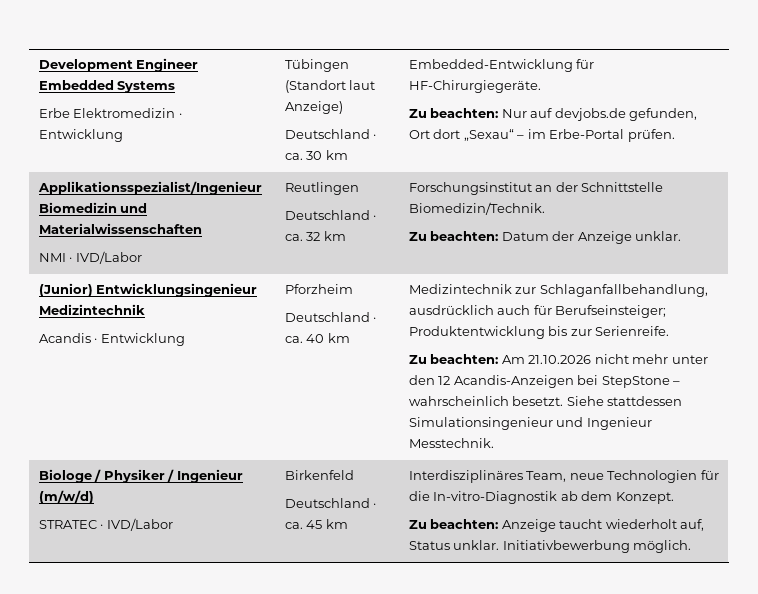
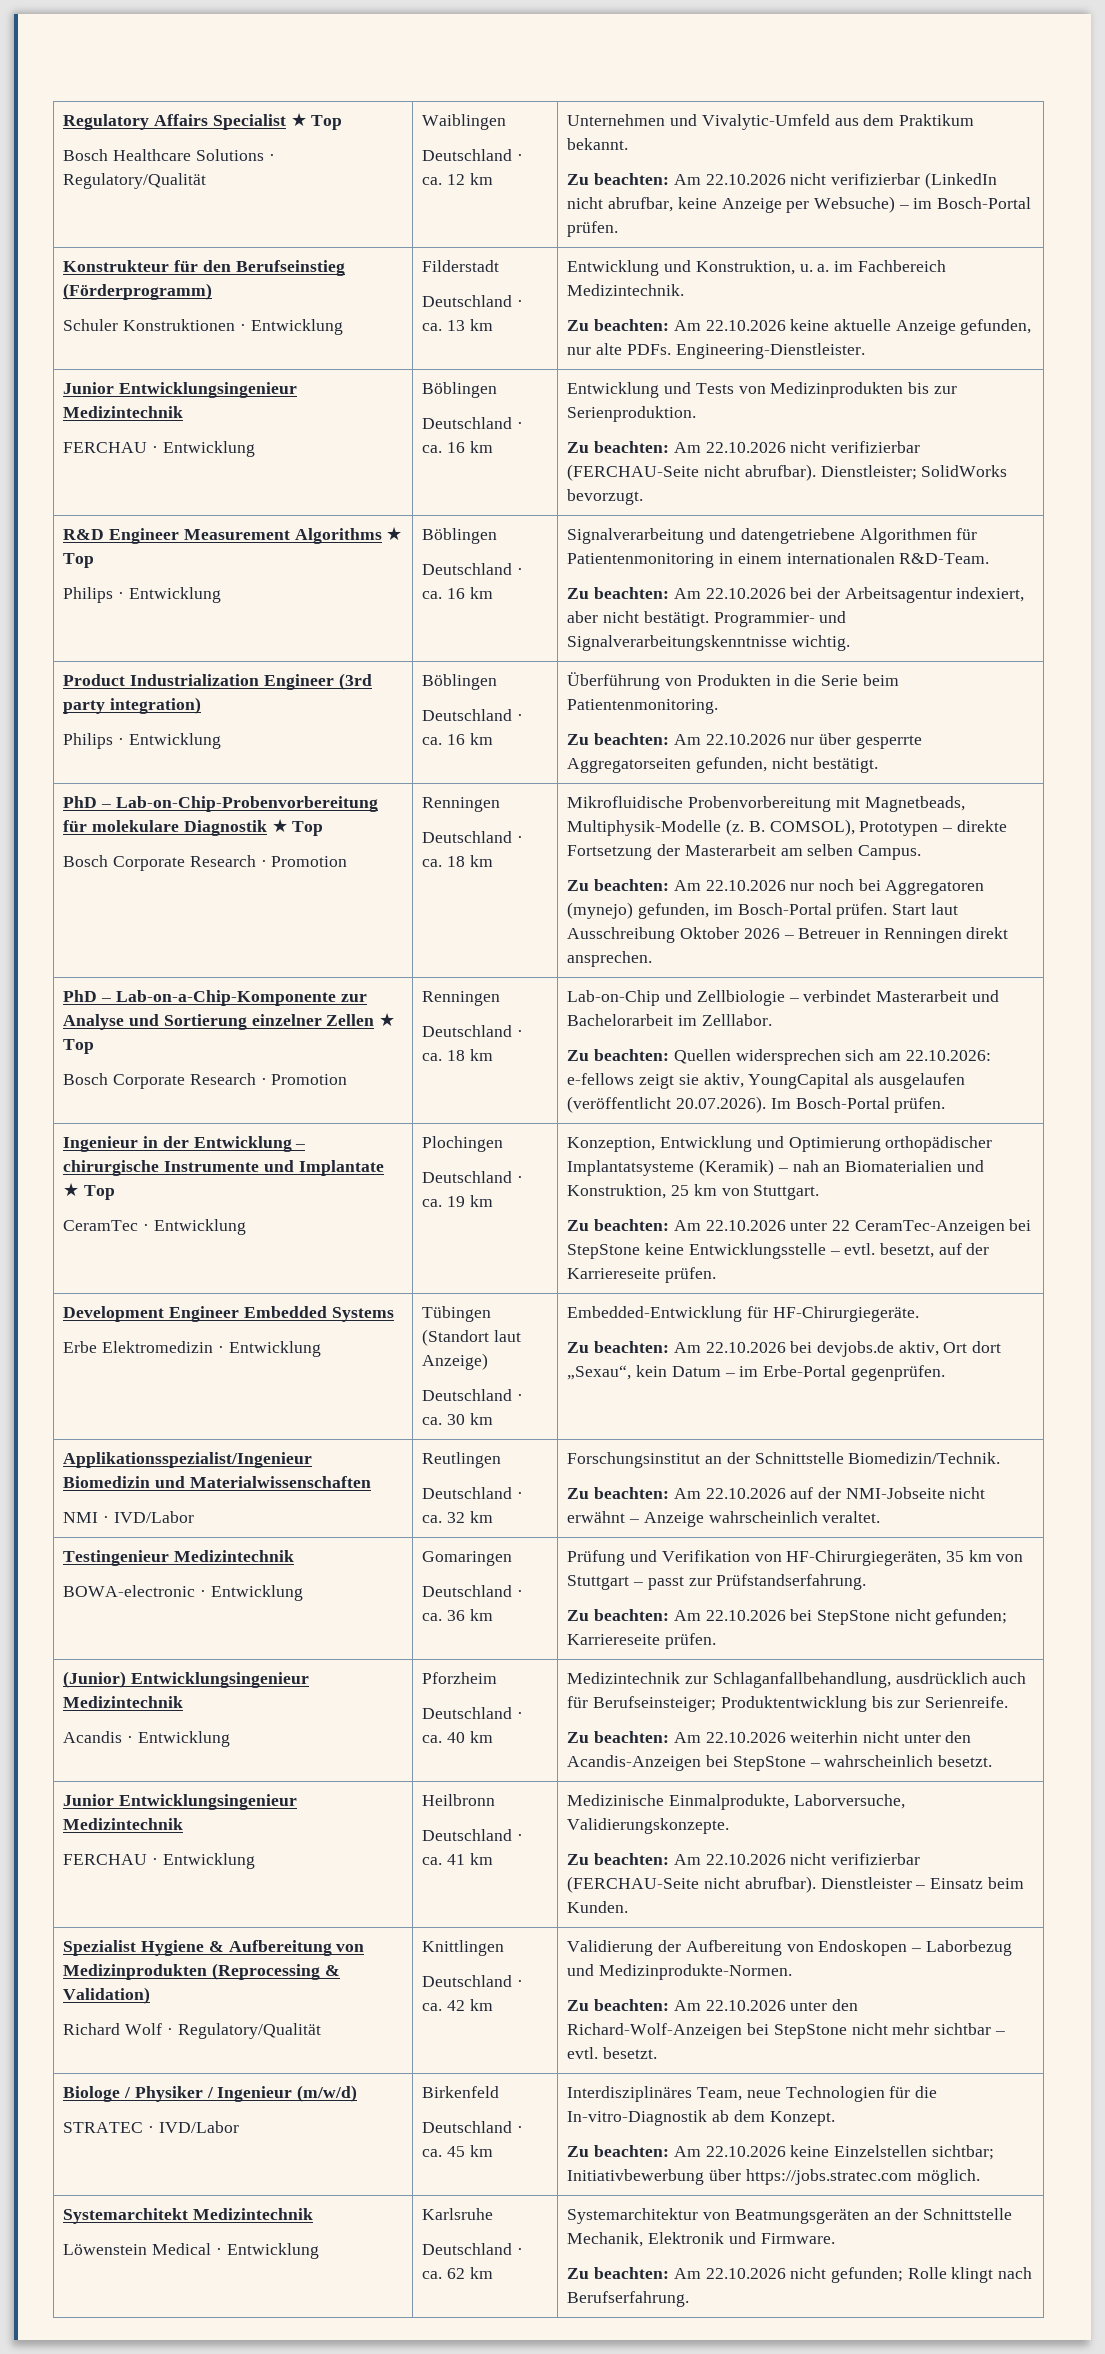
+ Regulatory Affairs Specialist ★ Top
+ Bosch Healthcare Solutions · Regulatory/Qualität | Waiblingen
+ Deutschland · ca. 12 km | Unternehmen und Vivalytic-Umfeld aus dem Praktikum bekannt.
+ Zu beachten: Am 22.10.2026 nicht verifizierbar (LinkedIn nicht abrufbar, keine Anzeige per Websuche) – im Bosch-Portal prüfen.
+ Konstrukteur für den Berufseinstieg (Förderprogramm)
+ Schuler Konstruktionen · Entwicklung | Filderstadt
+ Deutschland · ca. 13 km | Entwicklung und Konstruktion, u. a. im Fachbereich Medizintechnik.
+ Zu beachten: Am 22.10.2026 keine aktuelle Anzeige gefunden, nur alte PDFs. Engineering-Dienstleister.
+ Junior Entwicklungsingenieur Medizintechnik
+ FERCHAU · Entwicklung | Böblingen
+ Deutschland · ca. 16 km | Entwicklung und Tests von Medizinprodukten bis zur Serienproduktion.
+ Zu beachten: Am 22.10.2026 nicht verifizierbar (FERCHAU-Seite nicht abrufbar). Dienstleister; SolidWorks bevorzugt.
+ R&D Engineer Measurement Algorithms ★ Top
+ Philips · Entwicklung | Böblingen
+ Deutschland · ca. 16 km | Signalverarbeitung und datengetriebene Algorithmen für Patientenmonitoring in einem internationalen R&D-Team.
+ Zu beachten: Am 22.10.2026 bei der Arbeitsagentur indexiert, aber nicht bestätigt. Programmier- und Signalverarbeitungskenntnisse wichtig.
+ Product Industrialization Engineer (3rd party integration)
+ Philips · Entwicklung | Böblingen
+ Deutschland · ca. 16 km | Überführung von Produkten in die Serie beim Patientenmonitoring.
+ Zu beachten: Am 22.10.2026 nur über gesperrte Aggregatorseiten gefunden, nicht bestätigt.
+ PhD – Lab-on-Chip-Probenvorbereitung für molekulare Diagnostik ★ Top
+ Bosch Corporate Research · Promotion | Renningen
+ Deutschland · ca. 18 km | Mikrofluidische Probenvorbereitung mit Magnetbeads, Multiphysik-Modelle (z. B. COMSOL), Prototypen – direkte Fortsetzung der Masterarbeit am selben Campus.
+ Zu beachten: Am 22.10.2026 nur noch bei Aggregatoren (mynejo) gefunden, im Bosch-Portal prüfen. Start laut Ausschreibung Oktober 2026 – Betreuer in Renningen direkt ansprechen.
+ PhD – Lab-on-a-Chip-Komponente zur Analyse und Sortierung einzelner Zellen ★ Top
+ Bosch Corporate Research · Promotion | Renningen
+ Deutschland · ca. 18 km | Lab-on-Chip und Zellbiologie – verbindet Masterarbeit und Bachelorarbeit im Zelllabor.
+ Zu beachten: Quellen widersprechen sich am 22.10.2026: e-fellows zeigt sie aktiv, YoungCapital als ausgelaufen (veröffentlicht 20.07.2026). Im Bosch-Portal prüfen.
+ Ingenieur in der Entwicklung – chirurgische Instrumente und Implantate ★ Top
+ CeramTec · Entwicklung | Plochingen
+ Deutschland · ca. 19 km | Konzeption, Entwicklung und Optimierung orthopädischer Implantatsysteme (Keramik) – nah an Biomaterialien und Konstruktion, 25 km von Stuttgart.
+ Zu beachten: Am 22.10.2026 unter 22 CeramTec-Anzeigen bei StepStone keine Entwicklungsstelle – evtl. besetzt, auf der Karriereseite prüfen.
  Development Engineer Embedded Systems
  Erbe Elektromedizin · Entwicklung | Tübingen (Standort laut Anzeige)
  Deutschland · ca. 30 km | Embedded-Entwicklung für HF-Chirurgiegeräte.
- Zu beachten: Nur auf devjobs.de gefunden, Ort dort „Sexau“ – im Erbe-Portal prüfen.
+ Zu beachten: Am 22.10.2026 bei devjobs.de aktiv, Ort dort „Sexau“, kein Datum – im Erbe-Portal gegenprüfen.
  Applikationsspezialist/Ingenieur Biomedizin und Materialwissenschaften
  NMI · IVD/Labor | Reutlingen
  Deutschland · ca. 32 km | Forschungsinstitut an der Schnittstelle Biomedizin/Technik.
- Zu beachten: Datum der Anzeige unklar.
+ Zu beachten: Am 22.10.2026 auf der NMI-Jobseite nicht erwähnt – Anzeige wahrscheinlich veraltet.
+ Testingenieur Medizintechnik
+ BOWA-electronic · Entwicklung | Gomaringen
+ Deutschland · ca. 36 km | Prüfung und Verifikation von HF-Chirurgiegeräten, 35 km von Stuttgart – passt zur Prüfstandserfahrung.
+ Zu beachten: Am 22.10.2026 bei StepStone nicht gefunden; Karriereseite prüfen.
- Zu beachten: Am 21.10.2026 nicht mehr unter den 12 Acandis-Anzeigen bei StepStone – wahrscheinlich besetzt. Siehe stattdessen Simulationsingenieur und Ingenieur Messtechnik.
+ Zu beachten: Am 22.10.2026 weiterhin nicht unter den Acandis-Anzeigen bei StepStone – wahrscheinlich besetzt.
+ Junior Entwicklungsingenieur Medizintechnik
+ FERCHAU · Entwicklung | Heilbronn
+ Deutschland · ca. 41 km | Medizinische Einmalprodukte, Laborversuche, Validierungskonzepte.
+ Zu beachten: Am 22.10.2026 nicht verifizierbar (FERCHAU-Seite nicht abrufbar). Dienstleister – Einsatz beim Kunden.
+ Spezialist Hygiene & Aufbereitung von Medizinprodukten (Reprocessing & Validation)
+ Richard Wolf · Regulatory/Qualität | Knittlingen
+ Deutschland · ca. 42 km | Validierung der Aufbereitung von Endoskopen – Laborbezug und Medizinprodukte-Normen.
+ Zu beachten: Am 22.10.2026 unter den Richard-Wolf-Anzeigen bei StepStone nicht mehr sichtbar – evtl. besetzt.
  Biologe / Physiker / Ingenieur (m/w/d)
  STRATEC · IVD/Labor | Birkenfeld
  Deutschland · ca. 45 km | Interdisziplinäres Team, neue Technologien für die In-vitro-Diagnostik ab dem Konzept.
- Zu beachten: Anzeige taucht wiederholt auf, Status unklar. Initiativbewerbung möglich.
+ Zu beachten: Am 22.10.2026 keine Einzelstellen sichtbar; Initiativbewerbung über https://jobs.stratec.com möglich.
+ Systemarchitekt Medizintechnik
+ Löwenstein Medical · Entwicklung | Karlsruhe
+ Deutschland · ca. 62 km | Systemarchitektur von Beatmungsgeräten an der Schnittstelle Mechanik, Elektronik und Firmware.
+ Zu beachten: Am 22.10.2026 nicht gefunden; Rolle klingt nach Berufserfahrung.

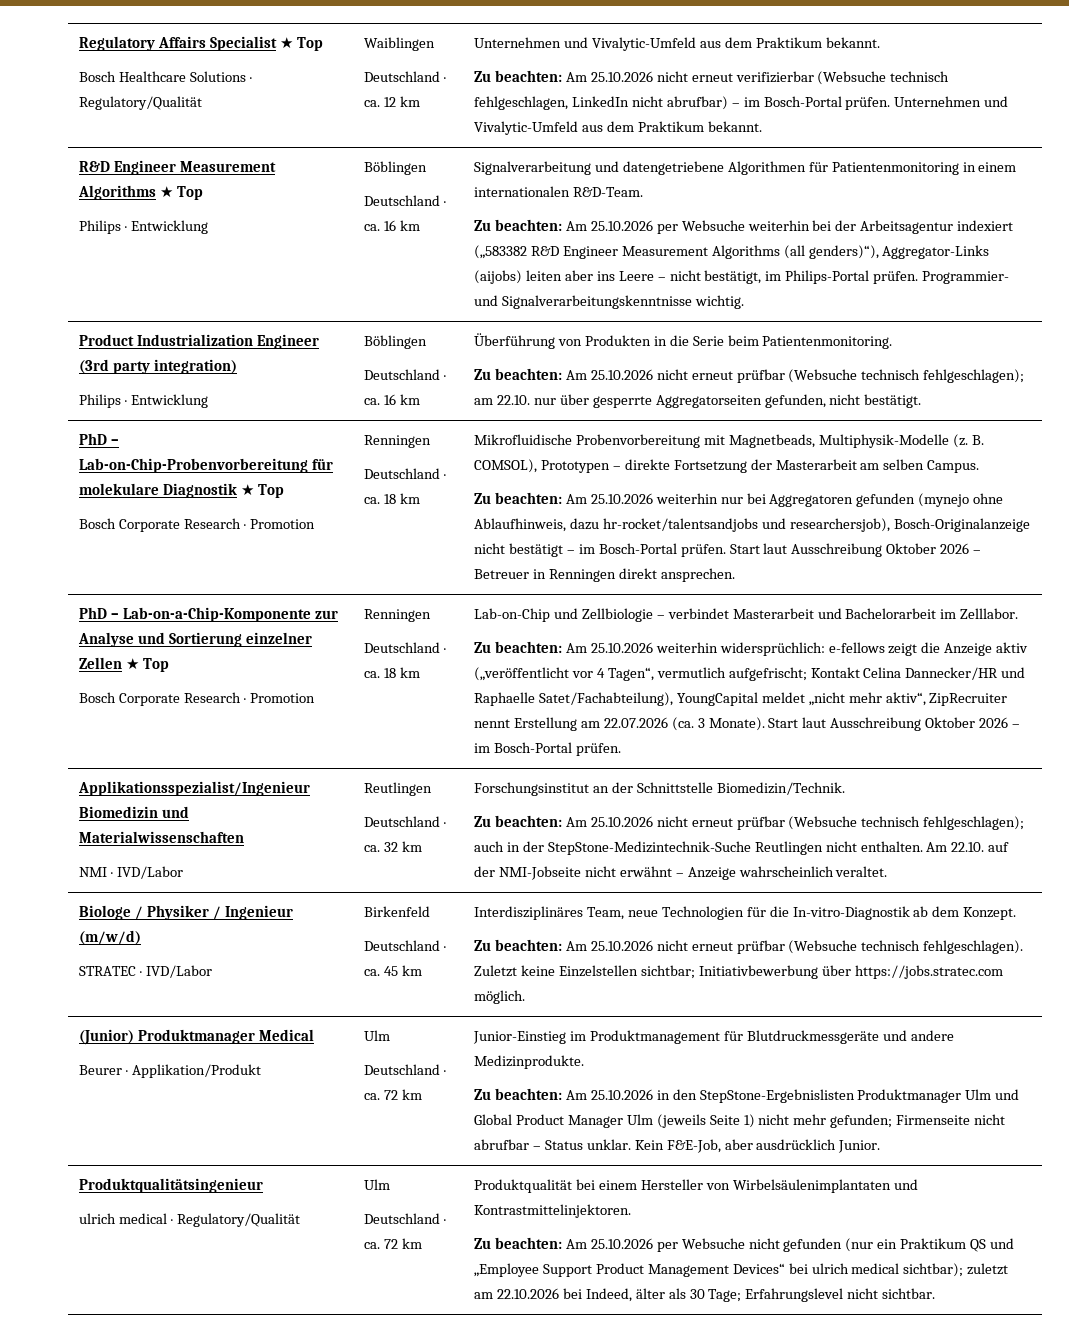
- Zu beachten: Am 22.10.2026 nicht verifizierbar (LinkedIn nicht abrufbar, keine Anzeige per Websuche) – im Bosch-Portal prüfen.
- Konstrukteur für den Berufseinstieg (Förderprogramm)
- Schuler Konstruktionen · Entwicklung | Filderstadt
- Deutschland · ca. 13 km | Entwicklung und Konstruktion, u. a. im Fachbereich Medizintechnik.
- Zu beachten: Am 22.10.2026 keine aktuelle Anzeige gefunden, nur alte PDFs. Engineering-Dienstleister.
- Junior Entwicklungsingenieur Medizintechnik
- FERCHAU · Entwicklung | Böblingen
- Deutschland · ca. 16 km | Entwicklung und Tests von Medizinprodukten bis zur Serienproduktion.
- Zu beachten: Am 22.10.2026 nicht verifizierbar (FERCHAU-Seite nicht abrufbar). Dienstleister; SolidWorks bevorzugt.
+ Zu beachten: Am 25.10.2026 nicht erneut verifizierbar (Websuche technisch fehlgeschlagen, LinkedIn nicht abrufbar) – im Bosch-Portal prüfen. Unternehmen und Vivalytic-Umfeld aus dem Praktikum bekannt.
- Zu beachten: Am 22.10.2026 bei der Arbeitsagentur indexiert, aber nicht bestätigt.
+ Zu beachten: Am 25.10.2026 per Websuche weiterhin bei der Arbeitsagentur indexiert („583382 R&D Engineer Measurement Algorithms (all genders)“), Aggregator-Links (aijobs) leiten aber ins Leere – nicht bestätigt, im Philips-Portal prüfen.
- Zu beachten: Am 22.10.2026 nur über gesperrte Aggregatorseiten gefunden, nicht bestätigt.
+ Zu beachten: Am 25.10.2026 nicht erneut prüfbar (Websuche technisch fehlgeschlagen); am 22.10. nur über gesperrte Aggregatorseiten gefunden, nicht bestätigt.
- Zu beachten: Am 22.10.2026 nur noch bei Aggregatoren (mynejo) gefunden, im Bosch-Portal prüfen.
+ Zu beachten: Am 25.10.2026 weiterhin nur bei Aggregatoren gefunden (mynejo ohne Ablaufhinweis, dazu hr-rocket/talentsandjobs und researchersjob), Bosch-Originalanzeige nicht bestätigt – im Bosch-Portal prüfen.
- Zu beachten: Quellen widersprechen sich am 22.10.2026: e-fellows zeigt sie aktiv, YoungCapital als ausgelaufen (veröffentlicht 20.07.2026). Im Bosch-Portal prüfen.
- Ingenieur in der Entwicklung – chirurgische Instrumente und Implantate ★ Top
- CeramTec · Entwicklung | Plochingen
- Deutschland · ca. 19 km | Konzeption, Entwicklung und Optimierung orthopädischer Implantatsysteme (Keramik) – nah an Biomaterialien und Konstruktion, 25 km von Stuttgart.
- Zu beachten: Am 22.10.2026 unter 22 CeramTec-Anzeigen bei StepStone keine Entwicklungsstelle – evtl. besetzt, auf der Karriereseite prüfen.
- Development Engineer Embedded Systems
- Erbe Elektromedizin · Entwicklung | Tübingen (Standort laut Anzeige)
- Deutschland · ca. 30 km | Embedded-Entwicklung für HF-Chirurgiegeräte.
- Zu beachten: Am 22.10.2026 bei devjobs.de aktiv, Ort dort „Sexau“, kein Datum – im Erbe-Portal gegenprüfen.
+ Zu beachten: Am 25.10.2026 weiterhin widersprüchlich: e-fellows zeigt die Anzeige aktiv („veröffentlicht vor 4 Tagen“, vermutlich aufgefrischt; Kontakt Celina Dannecker/HR und Raphaelle Satet/Fachabteilung), YoungCapital meldet „nicht mehr aktiv“, ZipRecruiter nennt Erstellung am 22.07.2026 (ca. 3 Monate). Start laut Ausschreibung Oktober 2026 – im Bosch-Portal prüfen.
- Zu beachten: Am 22.10.2026 auf der NMI-Jobseite nicht erwähnt – Anzeige wahrscheinlich veraltet.
+ Zu beachten: Am 25.10.2026 nicht erneut prüfbar (Websuche technisch fehlgeschlagen); auch in der StepStone-Medizintechnik-Suche Reutlingen nicht enthalten. Am 22.10. auf der NMI-Jobseite nicht erwähnt – Anzeige wahrscheinlich veraltet.
- Testingenieur Medizintechnik
- BOWA-electronic · Entwicklung | Gomaringen
- Deutschland · ca. 36 km | Prüfung und Verifikation von HF-Chirurgiegeräten, 35 km von Stuttgart – passt zur Prüfstandserfahrung.
- Zu beachten: Am 22.10.2026 bei StepStone nicht gefunden; Karriereseite prüfen.
- (Junior) Entwicklungsingenieur Medizintechnik
- Acandis · Entwicklung | Pforzheim
- Deutschland · ca. 40 km | Medizintechnik zur Schlaganfallbehandlung, ausdrücklich auch für Berufseinsteiger; Produktentwicklung bis zur Serienreife.
- Zu beachten: Am 22.10.2026 weiterhin nicht unter den Acandis-Anzeigen bei StepStone – wahrscheinlich besetzt.
- Junior Entwicklungsingenieur Medizintechnik
- FERCHAU · Entwicklung | Heilbronn
- Deutschland · ca. 41 km | Medizinische Einmalprodukte, Laborversuche, Validierungskonzepte.
- Zu beachten: Am 22.10.2026 nicht verifizierbar (FERCHAU-Seite nicht abrufbar). Dienstleister – Einsatz beim Kunden.
- Spezialist Hygiene & Aufbereitung von Medizinprodukten (Reprocessing & Validation)
- Richard Wolf · Regulatory/Qualität | Knittlingen
- Deutschland · ca. 42 km | Validierung der Aufbereitung von Endoskopen – Laborbezug und Medizinprodukte-Normen.
- Zu beachten: Am 22.10.2026 unter den Richard-Wolf-Anzeigen bei StepStone nicht mehr sichtbar – evtl. besetzt.
- Zu beachten: Am 22.10.2026 keine Einzelstellen sichtbar; Initiativbewerbung über https://jobs.stratec.com möglich.
+ Zu beachten: Am 25.10.2026 nicht erneut prüfbar (Websuche technisch fehlgeschlagen). Zuletzt keine Einzelstellen sichtbar; Initiativbewerbung über https://jobs.stratec.com möglich.
- Systemarchitekt Medizintechnik
- Löwenstein Medical · Entwicklung | Karlsruhe
- Deutschland · ca. 62 km | Systemarchitektur von Beatmungsgeräten an der Schnittstelle Mechanik, Elektronik und Firmware.
- Zu beachten: Am 22.10.2026 nicht gefunden; Rolle klingt nach Berufserfahrung.
+ (Junior) Produktmanager Medical
+ Beurer · Applikation/Produkt | Ulm
+ Deutschland · ca. 72 km | Junior-Einstieg im Produktmanagement für Blutdruckmessgeräte und andere Medizinprodukte.
+ Zu beachten: Am 25.10.2026 in den StepStone-Ergebnislisten Produktmanager Ulm und Global Product Manager Ulm (jeweils Seite 1) nicht mehr gefunden; Firmenseite nicht abrufbar – Status unklar. Kein F&E-Job, aber ausdrücklich Junior.
+ Produktqualitätsingenieur
+ ulrich medical · Regulatory/Qualität | Ulm
+ Deutschland · ca. 72 km | Produktqualität bei einem Hersteller von Wirbelsäulenimplantaten und Kontrastmittelinjektoren.
+ Zu beachten: Am 25.10.2026 per Websuche nicht gefunden (nur ein Praktikum QS und „Employee Support Product Management Devices“ bei ulrich medical sichtbar); zuletzt am 22.10.2026 bei Indeed, älter als 30 Tage; Erfahrungslevel nicht sichtbar.

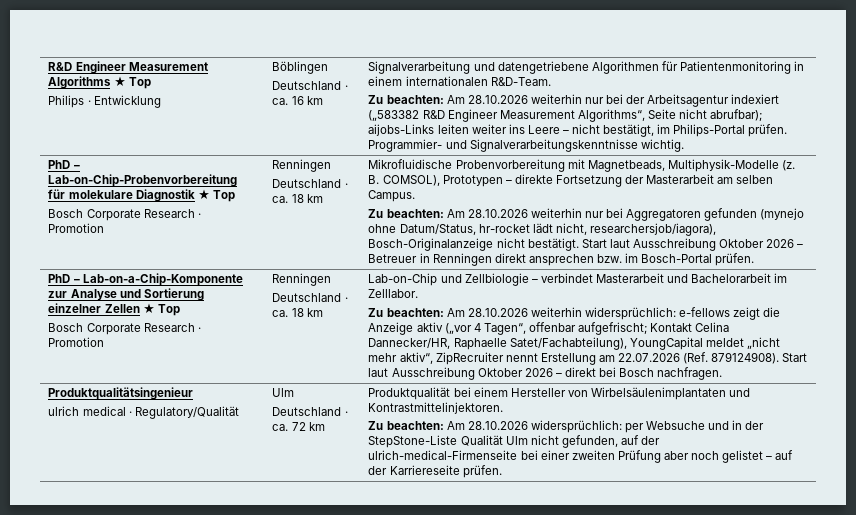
- Regulatory Affairs Specialist ★ Top
- Bosch Healthcare Solutions · Regulatory/Qualität | Waiblingen
- Deutschland · ca. 12 km | Unternehmen und Vivalytic-Umfeld aus dem Praktikum bekannt.
- Zu beachten: Am 25.10.2026 nicht erneut verifizierbar (Websuche technisch fehlgeschlagen, LinkedIn nicht abrufbar) – im Bosch-Portal prüfen. Unternehmen und Vivalytic-Umfeld aus dem Praktikum bekannt.
- Zu beachten: Am 25.10.2026 per Websuche weiterhin bei der Arbeitsagentur indexiert („583382 R&D Engineer Measurement Algorithms (all genders)“), Aggregator-Links (aijobs) leiten aber ins Leere – nicht bestätigt, im Philips-Portal prüfen.
+ Zu beachten: Am 28.10.2026 weiterhin nur bei der Arbeitsagentur indexiert („583382 R&D Engineer Measurement Algorithms“, Seite nicht abrufbar); aijobs-Links leiten weiter ins Leere – nicht bestätigt, im Philips-Portal prüfen.
- Product Industrialization Engineer (3rd party integration)
- Philips · Entwicklung | Böblingen
- Deutschland · ca. 16 km | Überführung von Produkten in die Serie beim Patientenmonitoring.
- Zu beachten: Am 25.10.2026 nicht erneut prüfbar (Websuche technisch fehlgeschlagen); am 22.10. nur über gesperrte Aggregatorseiten gefunden, nicht bestätigt.
- Zu beachten: Am 25.10.2026 weiterhin nur bei Aggregatoren gefunden (mynejo ohne Ablaufhinweis, dazu hr-rocket/talentsandjobs und researchersjob), Bosch-Originalanzeige nicht bestätigt – im Bosch-Portal prüfen.
+ Zu beachten: Am 28.10.2026 weiterhin nur bei Aggregatoren gefunden (mynejo ohne Datum/Status, hr-rocket lädt nicht, researchersjob/iagora), Bosch-Originalanzeige nicht bestätigt.
- Start laut Ausschreibung Oktober 2026 – Betreuer in Renningen direkt ansprechen.
+ Start laut Ausschreibung Oktober 2026 – Betreuer in Renningen direkt ansprechen bzw. im Bosch-Portal prüfen.
- Zu beachten: Am 25.10.2026 weiterhin widersprüchlich: e-fellows zeigt die Anzeige aktiv („veröffentlicht vor 4 Tagen“, vermutlich aufgefrischt; Kontakt Celina Dannecker/HR und Raphaelle Satet/Fachabteilung), YoungCapital meldet „nicht mehr aktiv“, ZipRecruiter nennt Erstellung am 22.07.2026 (ca. 3 Monate). Start laut Ausschreibung Oktober 2026 – im Bosch-Portal prüfen.
- Applikationsspezialist/Ingenieur Biomedizin und Materialwissenschaften
- NMI · IVD/Labor | Reutlingen
- Deutschland · ca. 32 km | Forschungsinstitut an der Schnittstelle Biomedizin/Technik.
- Zu beachten: Am 25.10.2026 nicht erneut prüfbar (Websuche technisch fehlgeschlagen); auch in der StepStone-Medizintechnik-Suche Reutlingen nicht enthalten. Am 22.10. auf der NMI-Jobseite nicht erwähnt – Anzeige wahrscheinlich veraltet.
- Biologe / Physiker / Ingenieur (m/w/d)
- STRATEC · IVD/Labor | Birkenfeld
- Deutschland · ca. 45 km | Interdisziplinäres Team, neue Technologien für die In-vitro-Diagnostik ab dem Konzept.
- Zu beachten: Am 25.10.2026 nicht erneut prüfbar (Websuche technisch fehlgeschlagen). Zuletzt keine Einzelstellen sichtbar; Initiativbewerbung über https://jobs.stratec.com möglich.
- (Junior) Produktmanager Medical
- Beurer · Applikation/Produkt | Ulm
- Deutschland · ca. 72 km | Junior-Einstieg im Produktmanagement für Blutdruckmessgeräte und andere Medizinprodukte.
- Zu beachten: Am 25.10.2026 in den StepStone-Ergebnislisten Produktmanager Ulm und Global Product Manager Ulm (jeweils Seite 1) nicht mehr gefunden; Firmenseite nicht abrufbar – Status unklar. Kein F&E-Job, aber ausdrücklich Junior.
+ Zu beachten: Am 28.10.2026 weiterhin widersprüchlich: e-fellows zeigt die Anzeige aktiv („vor 4 Tagen“, offenbar aufgefrischt; Kontakt Celina Dannecker/HR, Raphaelle Satet/Fachabteilung), YoungCapital meldet „nicht mehr aktiv“, ZipRecruiter nennt Erstellung am 22.07.2026 (Ref. 879124908). Start laut Ausschreibung Oktober 2026 – direkt bei Bosch nachfragen.
- Zu beachten: Am 25.10.2026 per Websuche nicht gefunden (nur ein Praktikum QS und „Employee Support Product Management Devices“ bei ulrich medical sichtbar); zuletzt am 22.10.2026 bei Indeed, älter als 30 Tage; Erfahrungslevel nicht sichtbar.
+ Zu beachten: Am 28.10.2026 widersprüchlich: per Websuche und in der StepStone-Liste Qualität Ulm nicht gefunden, auf der ulrich-medical-Firmenseite bei einer zweiten Prüfung aber noch gelistet – auf der Karriereseite prüfen.

